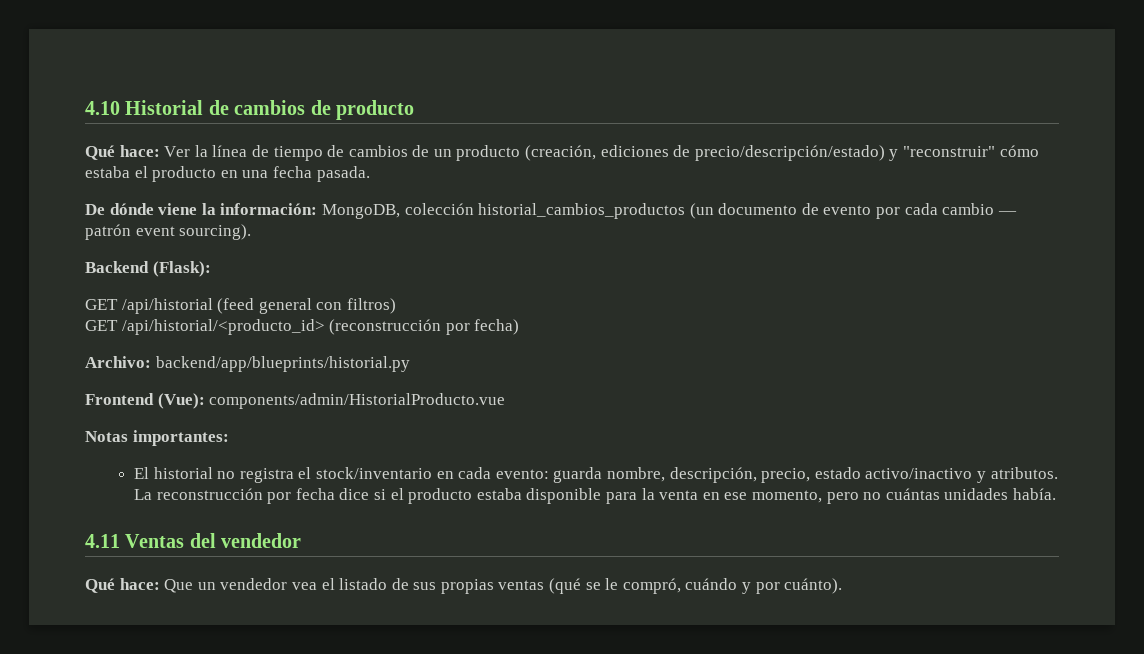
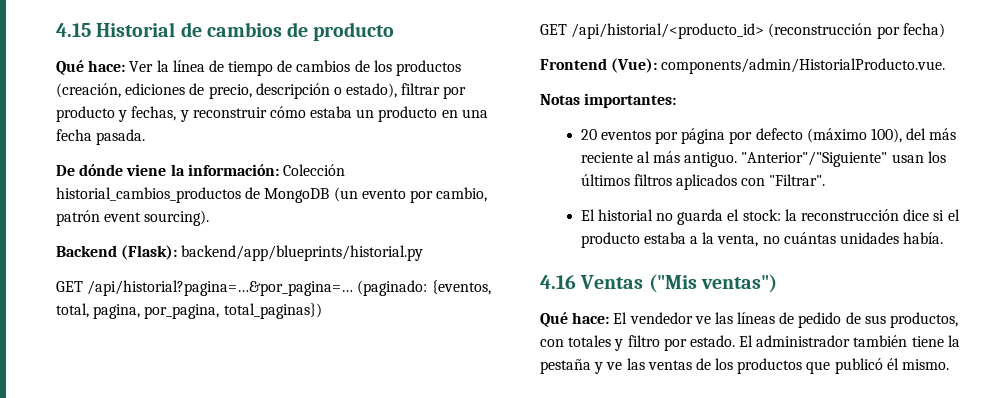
- 4.10 Historial de cambios de producto
+ 4.15 Historial de cambios de producto
- Qué hace: Ver la línea de tiempo de cambios de un producto (creación, ediciones de precio/descripción/estado) y "reconstruir" cómo estaba el producto en una fecha pasada.
+ Qué hace: Ver la línea de tiempo de cambios de los productos (creación, ediciones de precio, descripción o estado), filtrar por producto y fechas, y reconstruir cómo estaba un producto en una fecha pasada.
- De dónde viene la información: MongoDB, colección historial_cambios_productos (un documento de evento por cada cambio — patrón event sourcing).
+ De dónde viene la información: Colección historial_cambios_productos de MongoDB (un evento por cambio, patrón event sourcing).
- Backend (Flask):
- GET /api/historial (feed general con filtros)
+ Backend (Flask): backend/app/blueprints/historial.py
+ GET /api/historial?pagina=…&por_pagina=… (paginado: {eventos, total, pagina, por_pagina, total_paginas})
- Archivo: backend/app/blueprints/historial.py
- Frontend (Vue): components/admin/HistorialProducto.vue
+ Frontend (Vue): components/admin/HistorialProducto.vue.
- El historial no registra el stock/inventario en cada evento: guarda nombre, descripción, precio, estado activo/inactivo y atributos. La reconstrucción por fecha dice si el producto estaba disponible para la venta en ese momento, pero no cuántas unidades había.
- 4.11 Ventas del vendedor
- Qué hace: Que un vendedor vea el listado de sus propias ventas (qué se le compró, cuándo y por cuánto).
+ 20 eventos por página por defecto (máximo 100), del más reciente al más antiguo. "Anterior"/"Siguiente" usan los últimos filtros aplicados con "Filtrar".
+ El historial no guarda el stock: la reconstrucción dice si el producto estaba a la venta, no cuántas unidades había.
+ 4.16 Ventas ("Mis ventas")
+ Qué hace: El vendedor ve las líneas de pedido de sus productos, con totales y filtro por estado. El administrador también tiene la pestaña y ve las ventas de los productos que publicó él mismo.

